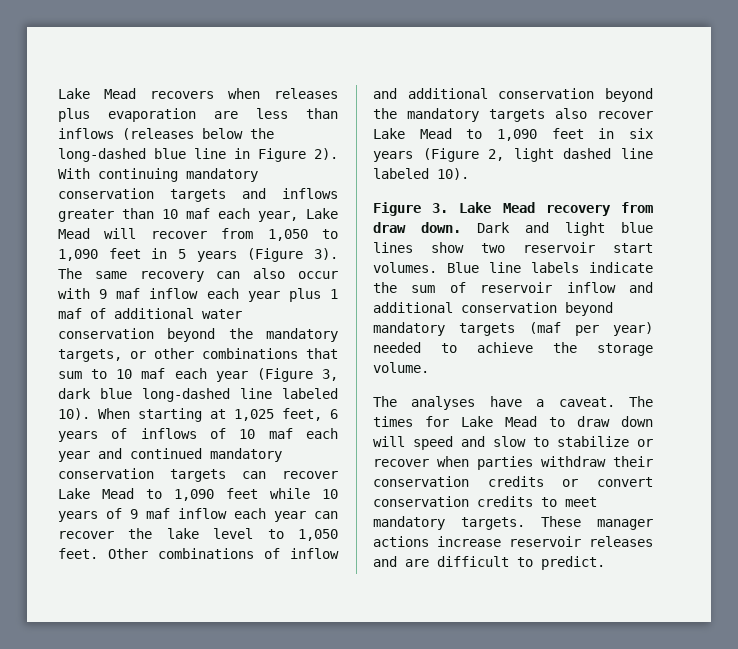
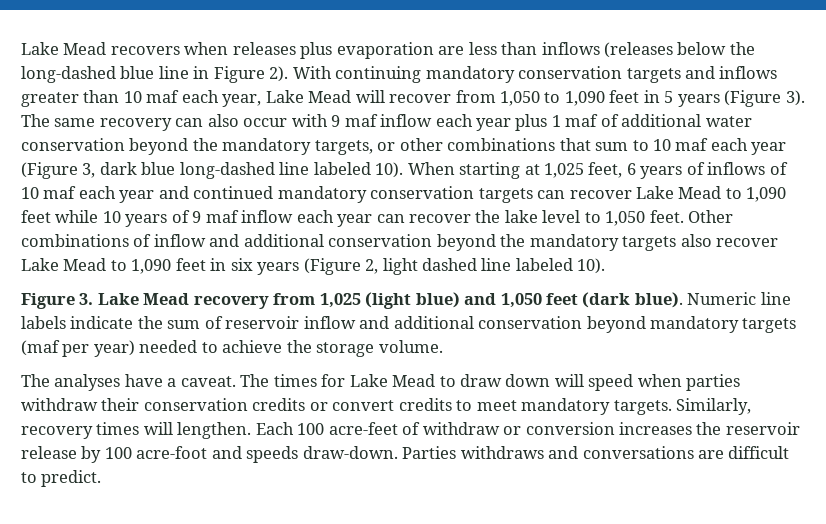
- Figure 3. Lake Mead recovery from draw down. Dark and light blue lines show two reservoir start volumes. Blue line labels indicate the sum of reservoir inflow and additional conservation beyond mandatory targets (maf per year) needed to achieve the storage volume.
+ Figure 3. Lake Mead recovery from 1,025 (light blue) and 1,050 feet (dark blue). Numeric line labels indicate the sum of reservoir inflow and additional conservation beyond mandatory targets (maf per year) needed to achieve the storage volume.
- The times for Lake Mead to draw down will speed and slow to stabilize or recover when parties withdraw their conservation credits or convert conservation credits to meet mandatory targets.
+ The times for Lake Mead to draw down will speed when parties withdraw their conservation credits or convert credits to meet mandatory targets.
- These manager actions increase reservoir releases and are difficult to predict.
+ Similarly, recovery times will lengthen. Each 100 acre-feet of withdraw or conversion increases the reservoir release by 100 acre-foot and speeds draw-down. Parties withdraws and conversations are difficult to predict.

